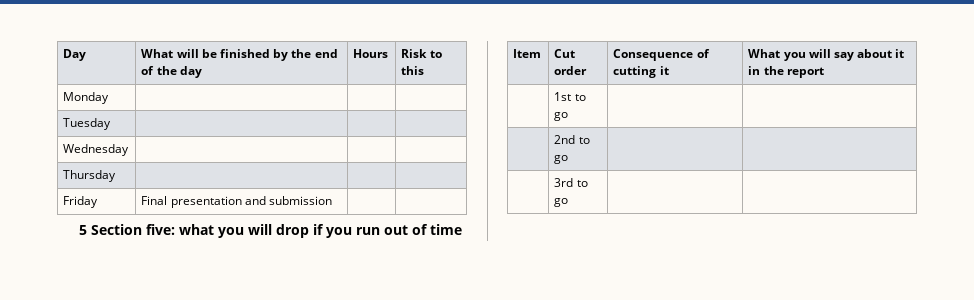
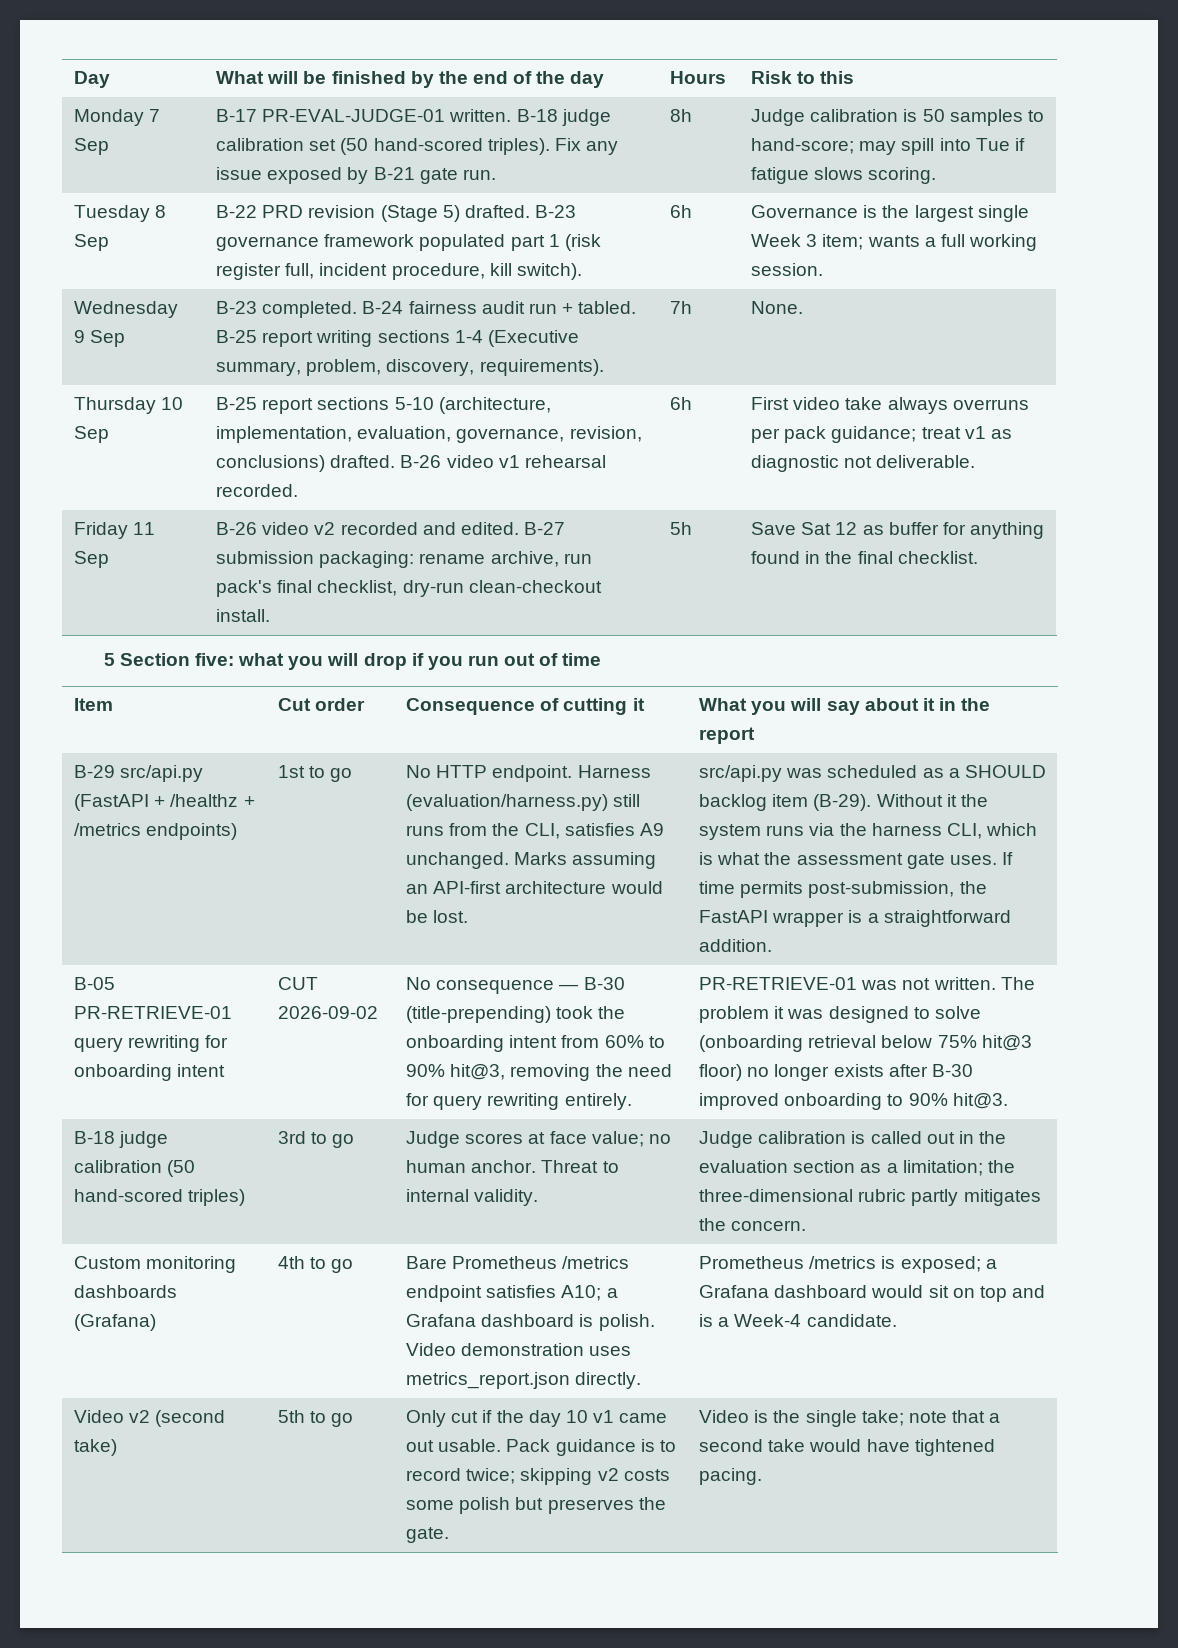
- Monday | | |
- Tuesday | | |
- Wednesday | | |
- Thursday | | |
- Friday | Final presentation and submission | |
+ Monday 7 Sep | B-17 PR-EVAL-JUDGE-01 written. B-18 judge calibration set (50 hand-scored triples). Fix any issue exposed by B-21 gate run. | 8h | Judge calibration is 50 samples to hand-score; may spill into Tue if fatigue slows scoring.
+ Tuesday 8 Sep | B-22 PRD revision (Stage 5) drafted. B-23 governance framework populated part 1 (risk register full, incident procedure, kill switch). | 6h | Governance is the largest single Week 3 item; wants a full working session.
+ Wednesday 9 Sep | B-23 completed. B-24 fairness audit run + tabled. B-25 report writing sections 1-4 (Executive summary, problem, discovery, requirements). | 7h | None.
+ Thursday 10 Sep | B-25 report sections 5-10 (architecture, implementation, evaluation, governance, revision, conclusions) drafted. B-26 video v1 rehearsal recorded. | 6h | First video take always overruns per pack guidance; treat v1 as diagnostic not deliverable.
+ Friday 11 Sep | B-26 video v2 recorded and edited. B-27 submission packaging: rename archive, run pack's final checklist, dry-run clean-checkout install. | 5h | Save Sat 12 as buffer for anything found in the final checklist.
- 1st to go | |
- | 2nd to go | |
- | 3rd to go | |
+ B-29 src/api.py (FastAPI + /healthz + /metrics endpoints) | 1st to go | No HTTP endpoint. Harness (evaluation/harness.py) still runs from the CLI, satisfies A9 unchanged. Marks assuming an API-first architecture would be lost. | src/api.py was scheduled as a SHOULD backlog item (B-29). Without it the system runs via the harness CLI, which is what the assessment gate uses. If time permits post-submission, the FastAPI wrapper is a straightforward addition.
+ B-05 PR-RETRIEVE-01 query rewriting for onboarding intent | CUT 2026-09-02 | No consequence — B-30 (title-prepending) took the onboarding intent from 60% to 90% hit@3, removing the need for query rewriting entirely. | PR-RETRIEVE-01 was not written. The problem it was designed to solve (onboarding retrieval below 75% hit@3 floor) no longer exists after B-30 improved onboarding to 90% hit@3.
+ B-18 judge calibration (50 hand-scored triples) | 3rd to go | Judge scores at face value; no human anchor. Threat to internal validity. | Judge calibration is called out in the evaluation section as a limitation; the three-dimensional rubric partly mitigates the concern.
+ Custom monitoring dashboards (Grafana) | 4th to go | Bare Prometheus /metrics endpoint satisfies A10; a Grafana dashboard is polish. Video demonstration uses metrics_report.json directly. | Prometheus /metrics is exposed; a Grafana dashboard would sit on top and is a Week-4 candidate.
+ Video v2 (second take) | 5th to go | Only cut if the day 10 v1 came out usable. Pack guidance is to record twice; skipping v2 costs some polish but preserves the gate. | Video is the single take; note that a second take would have tightened pacing.

